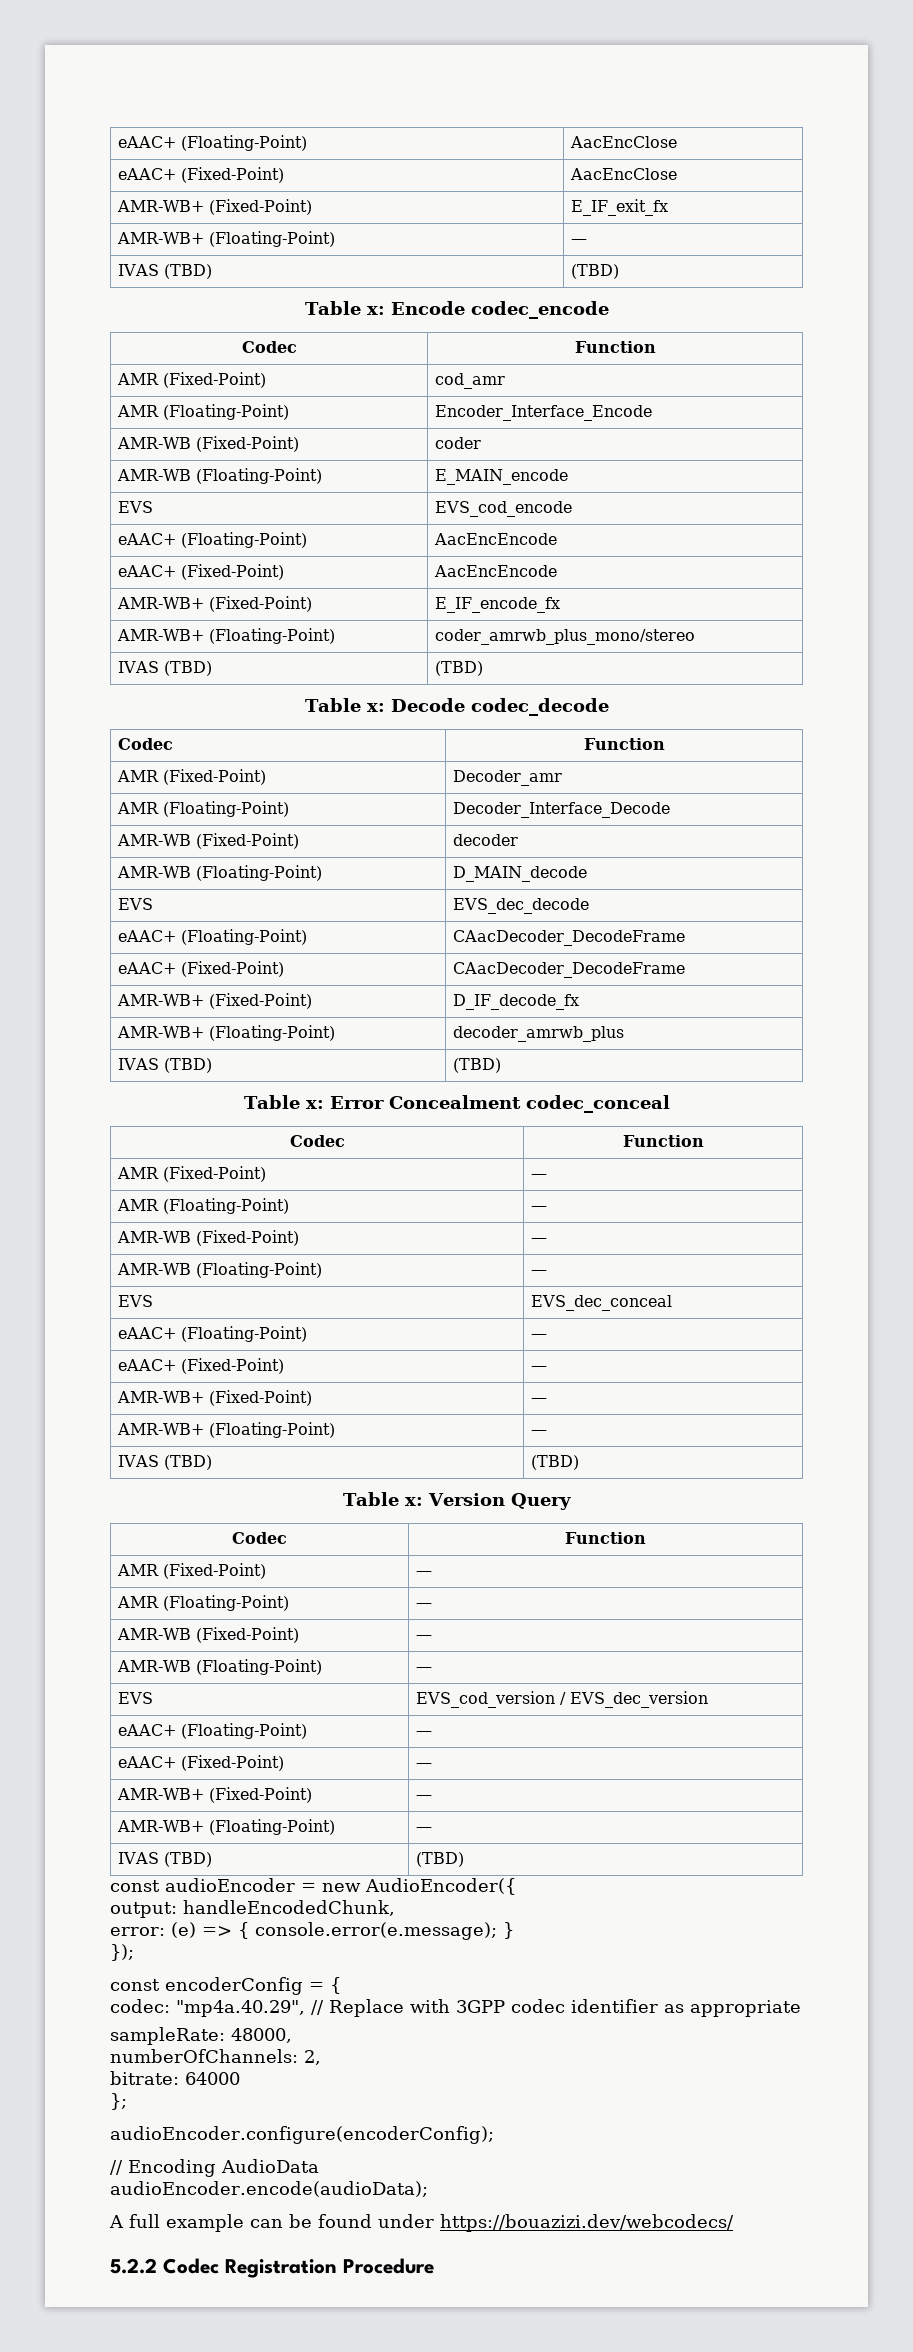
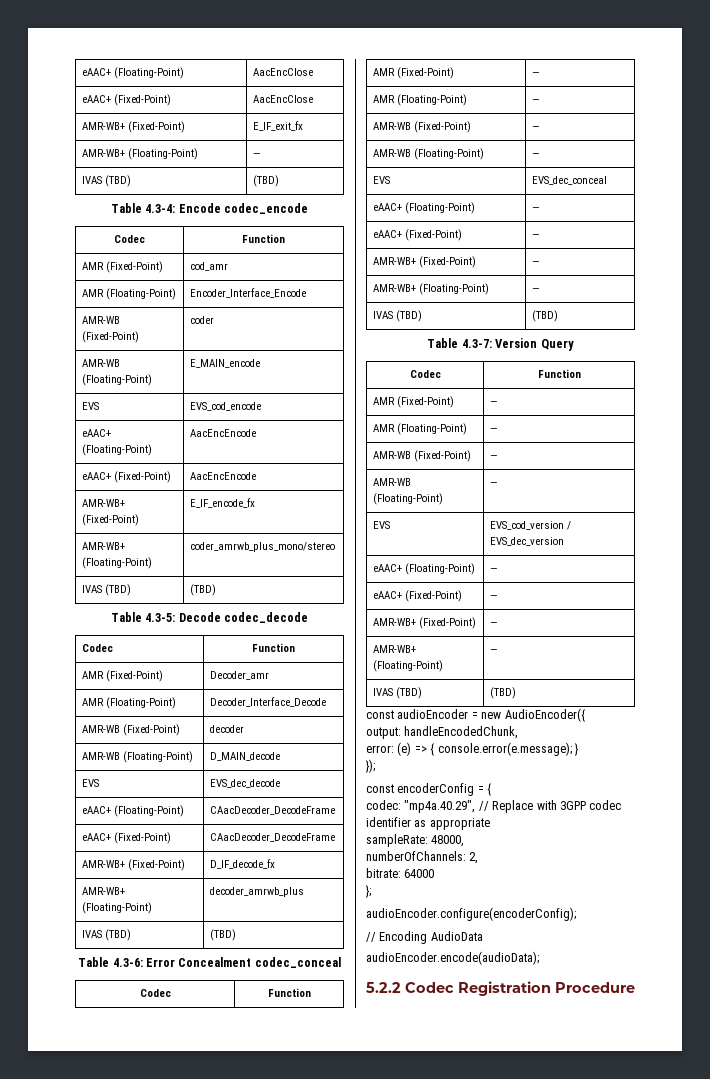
- Table x: Encode codec_encode
+ Table 4.3-4: Encode codec_encode
- Table x: Decode codec_decode
+ Table 4.3-5: Decode codec_decode
- Table x: Error Concealment codec_conceal
+ Table 4.3-6: Error Concealment codec_conceal
- Table x: Version Query
+ Table 4.3-7: Version Query
- A full example can be found under https://bouazizi.dev/webcodecs/

